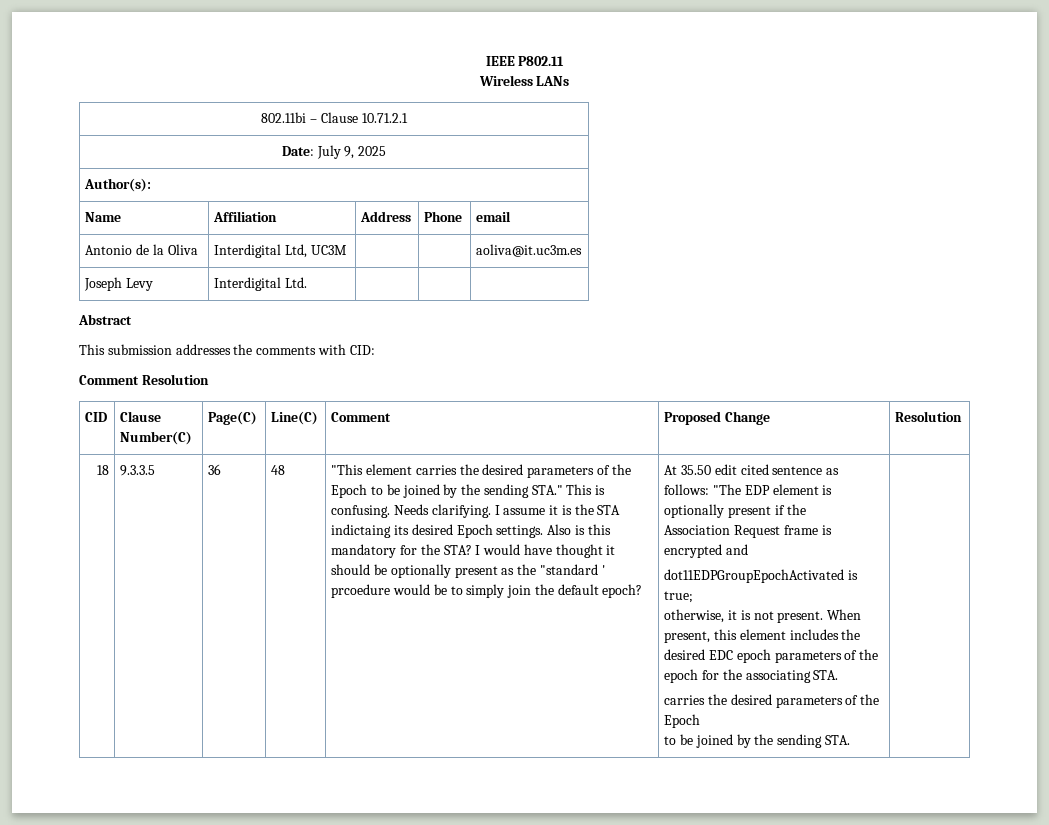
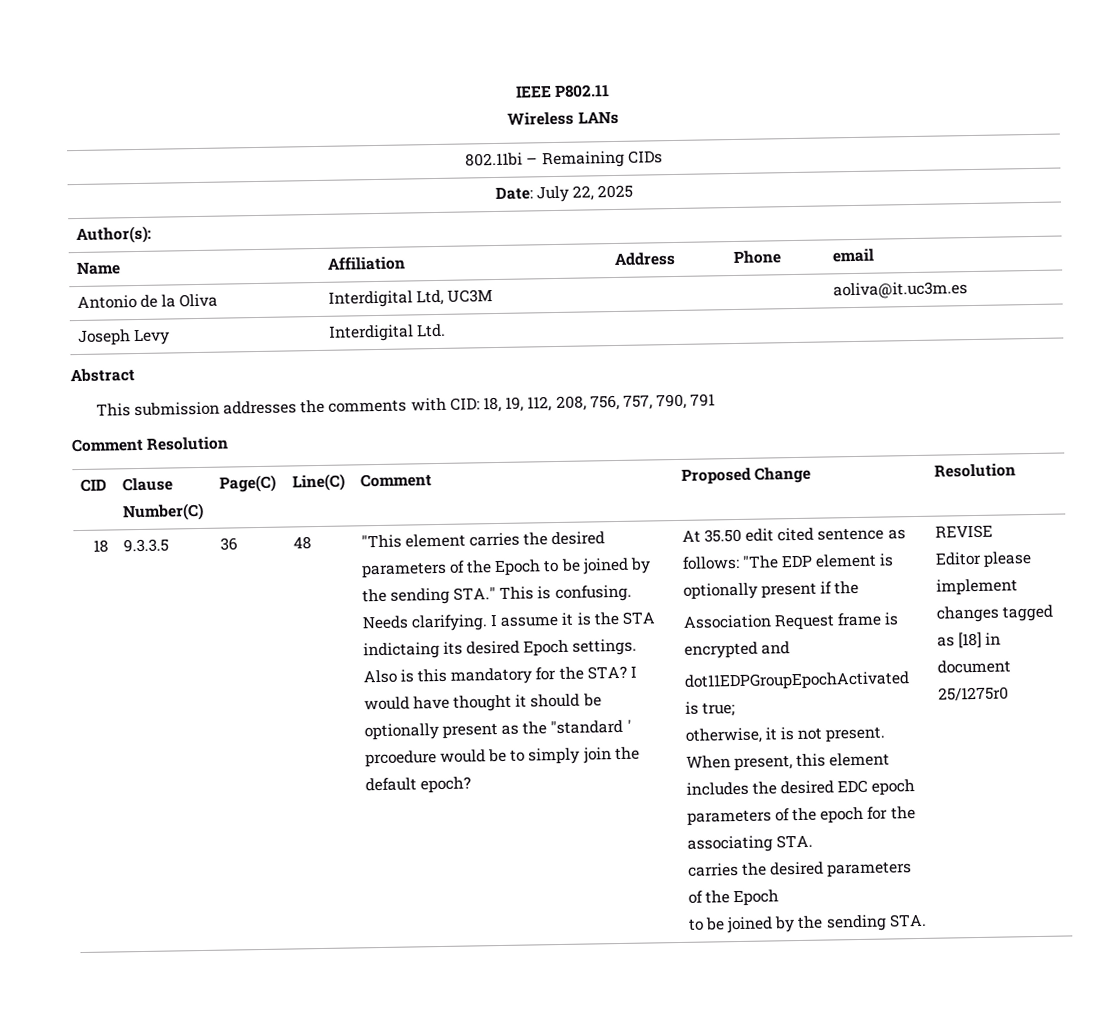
- 802.11bi – Clause 10.71.2.1
+ 802.11bi – Remaining CIDs
- Date: July 9, 2025
+ Date: July 22, 2025
- This submission addresses the comments with CID:
+ This submission addresses the comments with CID: 18, 19, 112, 208, 756, 757, 790, 791
+ REVISE
+ Editor please implement changes tagged as [18] in document 25/1275r0

